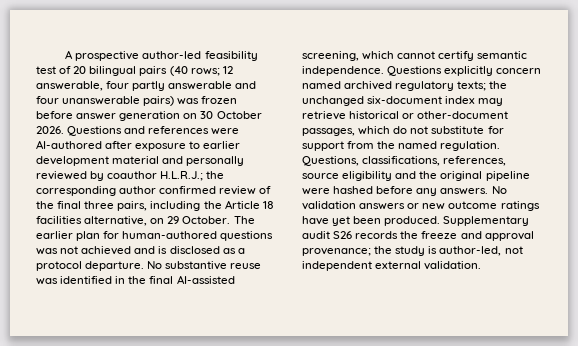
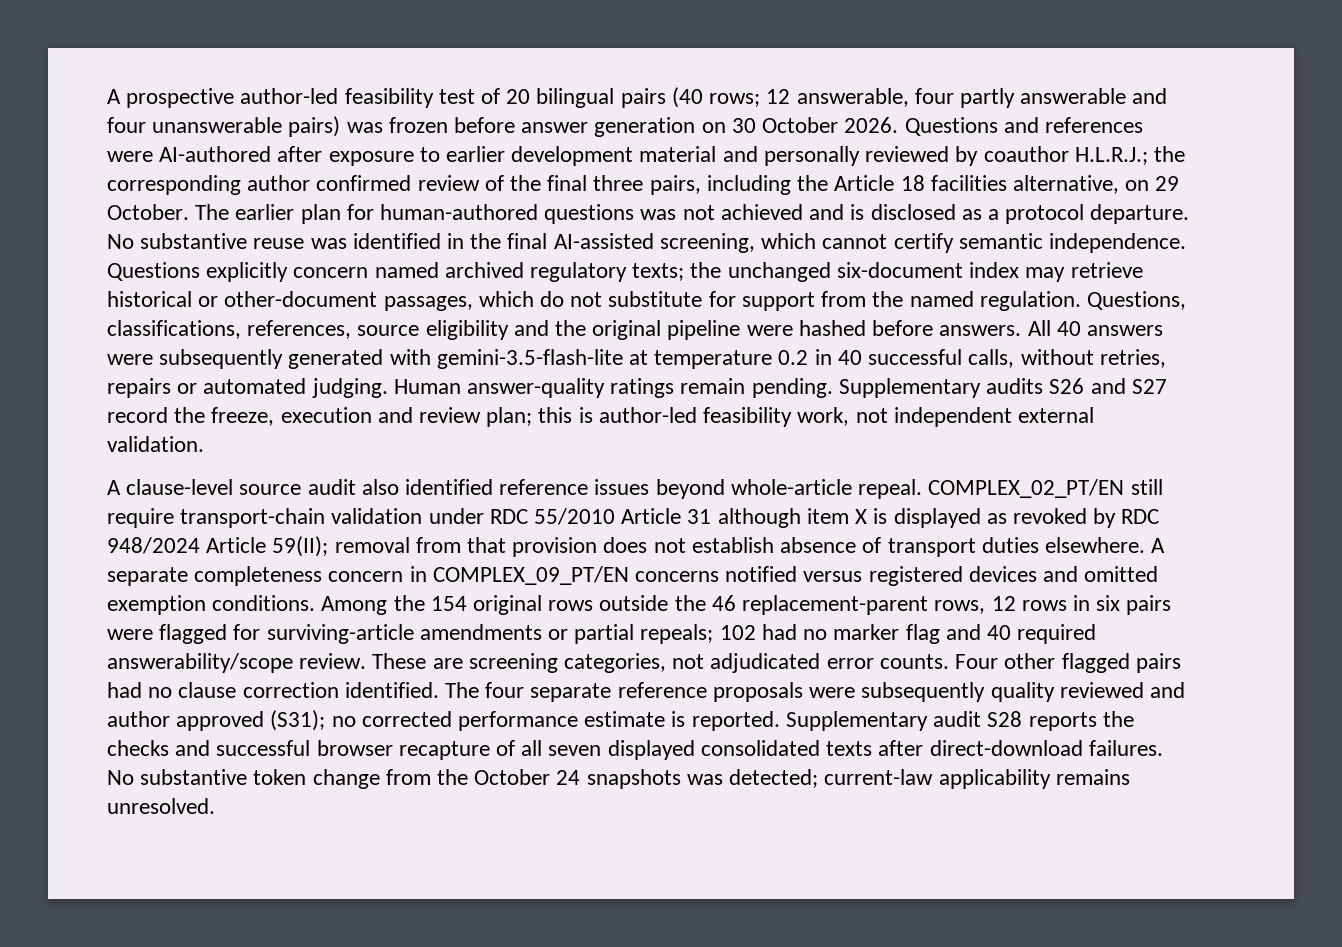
- Questions, classifications, references, source eligibility and the original pipeline were hashed before any answers. No validation answers or new outcome ratings have yet been produced. Supplementary audit S26 records the freeze and approval provenance; the study is author-led, not independent external validation.
+ Questions, classifications, references, source eligibility and the original pipeline were hashed before answers. All 40 answers were subsequently generated with gemini-3.5-flash-lite at temperature 0.2 in 40 successful calls, without retries, repairs or automated judging. Human answer-quality ratings remain pending. Supplementary audits S26 and S27 record the freeze, execution and review plan; this is author-led feasibility work, not independent external validation.
+ A clause-level source audit also identified reference issues beyond whole-article repeal. COMPLEX_02_PT/EN still require transport-chain validation under RDC 55/2010 Article 31 although item X is displayed as revoked by RDC 948/2024 Article 59(II); removal from that provision does not establish absence of transport duties elsewhere. A separate completeness concern in COMPLEX_09_PT/EN concerns notified versus registered devices and omitted exemption conditions. Among the 154 original rows outside the 46 replacement-parent rows, 12 rows in six pairs were flagged for surviving-article amendments or partial repeals; 102 had no marker flag and 40 required answerability/scope review. These are screening categories, not adjudicated error counts. Four other flagged pairs had no clause correction identified. The four separate reference proposals were subsequently quality reviewed and author approved (S31); no corrected performance estimate is reported. Supplementary audit S28 reports the checks and successful browser recapture of all seven displayed consolidated texts after direct-download failures. No substantive token change from the October 24 snapshots was detected; current-law applicability remains unresolved.

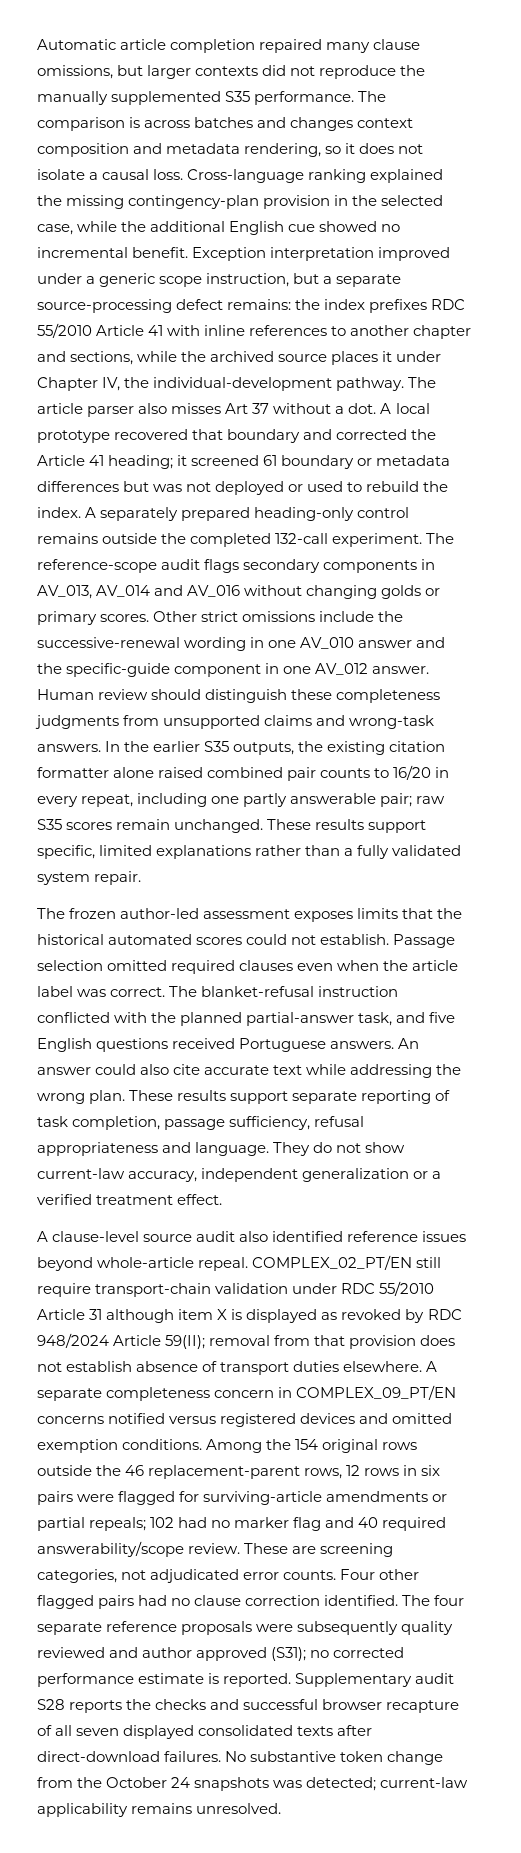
- A prospective author-led feasibility test of 20 bilingual pairs (40 rows; 12 answerable, four partly answerable and four unanswerable pairs) was frozen before answer generation on 30 October 2026. Questions and references were AI-authored after exposure to earlier development material and personally reviewed by coauthor H.L.R.J.; the corresponding author confirmed review of the final three pairs, including the Article 18 facilities alternative, on 29 October. The earlier plan for human-authored questions was not achieved and is disclosed as a protocol departure. No substantive reuse was identified in the final AI-assisted screening, which cannot certify semantic independence. Questions explicitly concern named archived regulatory texts; the unchanged six-document index may retrieve historical or other-document passages, which do not substitute for support from the named regulation. Questions, classifications, references, source eligibility and the original pipeline were hashed before answers. All 40 answers were subsequently generated with gemini-3.5-flash-lite at temperature 0.2 in 40 successful calls, without retries, repairs or automated judging. Human answer-quality ratings remain pending. Supplementary audits S26 and S27 record the freeze, execution and review plan; this is author-led feasibility work, not independent external validation.
+ Automatic article completion repaired many clause omissions, but larger contexts did not reproduce the manually supplemented S35 performance. The comparison is across batches and changes context composition and metadata rendering, so it does not isolate a causal loss. Cross-language ranking explained the missing contingency-plan provision in the selected case, while the additional English cue showed no incremental benefit. Exception interpretation improved under a generic scope instruction, but a separate source-processing defect remains: the index prefixes RDC 55/2010 Article 41 with inline references to another chapter and sections, while the archived source places it under Chapter IV, the individual-development pathway. The article parser also misses Art 37 without a dot. A local prototype recovered that boundary and corrected the Article 41 heading; it screened 61 boundary or metadata differences but was not deployed or used to rebuild the index. A separately prepared heading-only control remains outside the completed 132-call experiment. The reference-scope audit flags secondary components in AV_013, AV_014 and AV_016 without changing golds or primary scores. Other strict omissions include the successive-renewal wording in one AV_010 answer and the specific-guide component in one AV_012 answer. Human review should distinguish these completeness judgments from unsupported claims and wrong-task answers. In the earlier S35 outputs, the existing citation formatter alone raised combined pair counts to 16/20 in every repeat, including one partly answerable pair; raw S35 scores remain unchanged. These results support specific, limited explanations rather than a fully validated system repair.
+ The frozen author-led assessment exposes limits that the historical automated scores could not establish. Passage selection omitted required clauses even when the article label was correct. The blanket-refusal instruction conflicted with the planned partial-answer task, and five English questions received Portuguese answers. An answer could also cite accurate text while addressing the wrong plan. These results support separate reporting of task completion, passage sufficiency, refusal appropriateness and language. They do not show current-law accuracy, independent generalization or a verified treatment effect.

